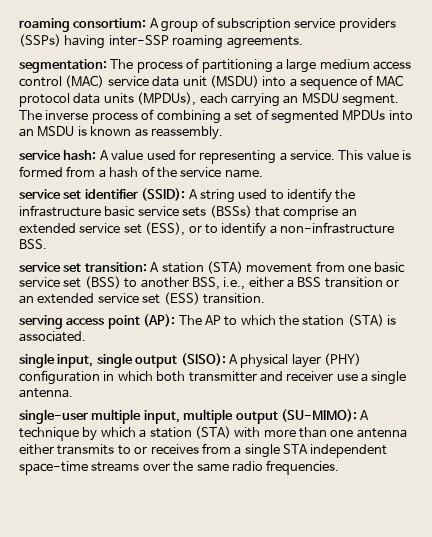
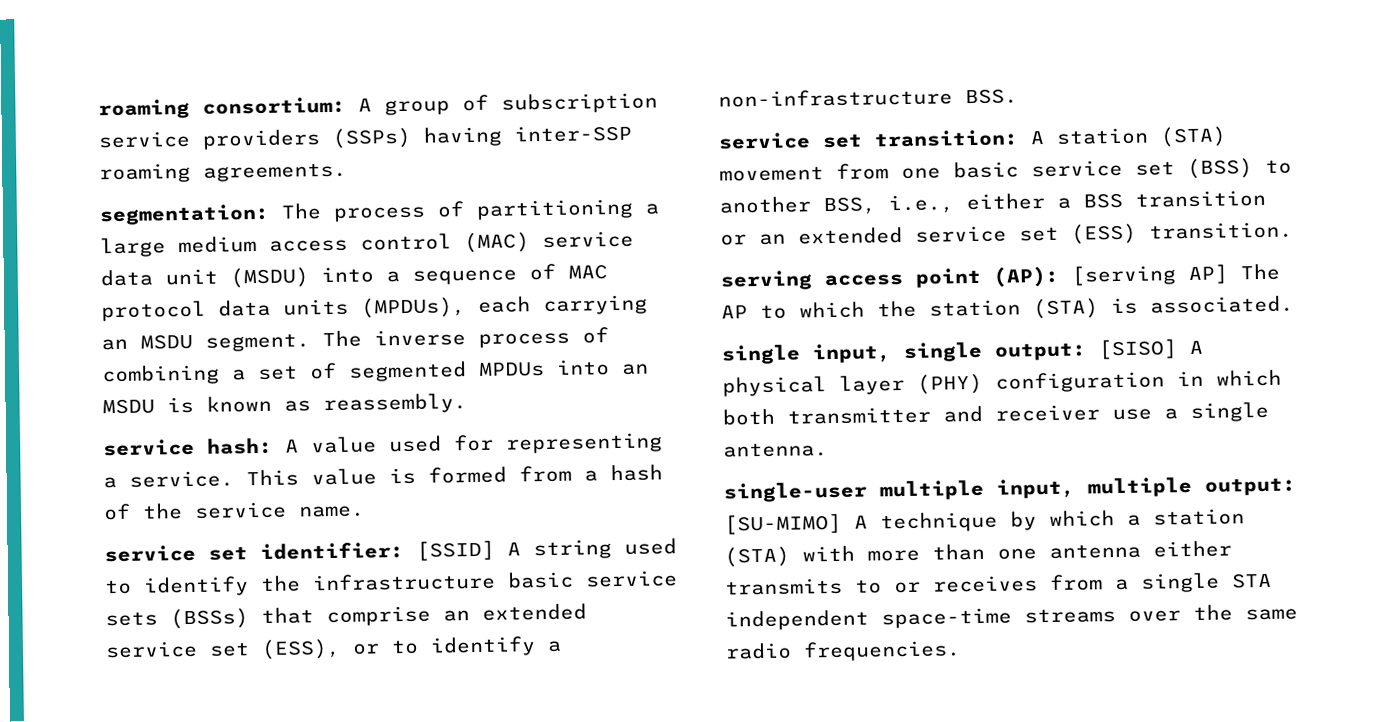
- service set identifier (SSID): A string used to identify the infrastructure basic service sets (BSSs) that comprise an extended service set (ESS), or to identify a non-infrastructure BSS.
+ service set identifier: [SSID] A string used to identify the infrastructure basic service sets (BSSs) that comprise an extended service set (ESS), or to identify a non-infrastructure BSS.
- serving access point (AP): The AP to which the station (STA) is associated.
+ serving access point (AP): [serving AP] The AP to which the station (STA) is associated.
- single input, single output (SISO): A physical layer (PHY) configuration in which both transmitter and receiver use a single antenna.
+ single input, single output: [SISO] A physical layer (PHY) configuration in which both transmitter and receiver use a single antenna.
- single-user multiple input, multiple output (SU-MIMO): A technique by which a station (STA) with more than one antenna either transmits to or receives from a single STA independent space-time streams over the same radio frequencies.
+ single-user multiple input, multiple output: [SU-MIMO] A technique by which a station (STA) with more than one antenna either transmits to or receives from a single STA independent space-time streams over the same radio frequencies.

